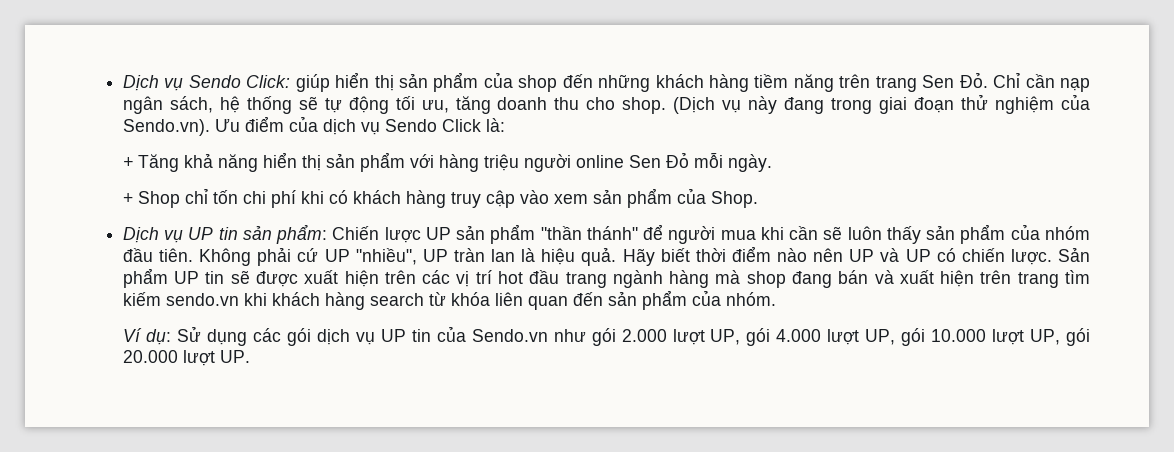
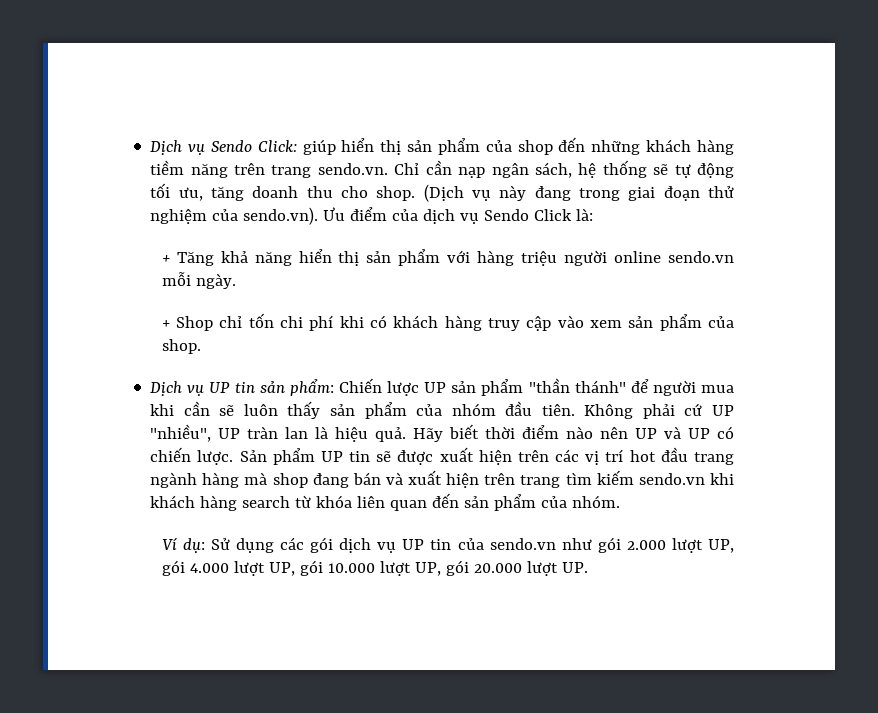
- Dịch vụ Sendo Click: giúp hiển thị sản phẩm của shop đến những khách hàng tiềm năng trên trang Sen Đỏ. Chỉ cần nạp ngân sách, hệ thống sẽ tự động tối ưu, tăng doanh thu cho shop.
+ Dịch vụ Sendo Click: giúp hiển thị sản phẩm của shop đến những khách hàng tiềm năng trên trang sendo.vn. Chỉ cần nạp ngân sách, hệ thống sẽ tự động tối ưu, tăng doanh thu cho shop.
- (Dịch vụ này đang trong giai đoạn thử nghiệm của Sendo.vn). Ưu điểm của dịch vụ Sendo Click là:
+ (Dịch vụ này đang trong giai đoạn thử nghiệm của sendo.vn). Ưu điểm của dịch vụ Sendo Click là:
- + Tăng khả năng hiển thị sản phẩm với hàng triệu người online Sen Đỏ mỗi ngày.
+ + Tăng khả năng hiển thị sản phẩm với hàng triệu người online sendo.vn mỗi ngày.
- + Shop chỉ tốn chi phí khi có khách hàng truy cập vào xem sản phẩm của Shop.
+ + Shop chỉ tốn chi phí khi có khách hàng truy cập vào xem sản phẩm của shop.
- Ví dụ: Sử dụng các gói dịch vụ UP tin của Sendo.vn như gói 2.000 lượt UP, gói 4.000 lượt UP, gói 10.000 lượt UP, gói 20.000 lượt UP.
+ Ví dụ: Sử dụng các gói dịch vụ UP tin của sendo.vn như gói 2.000 lượt UP, gói 4.000 lượt UP, gói 10.000 lượt UP, gói 20.000 lượt UP.

